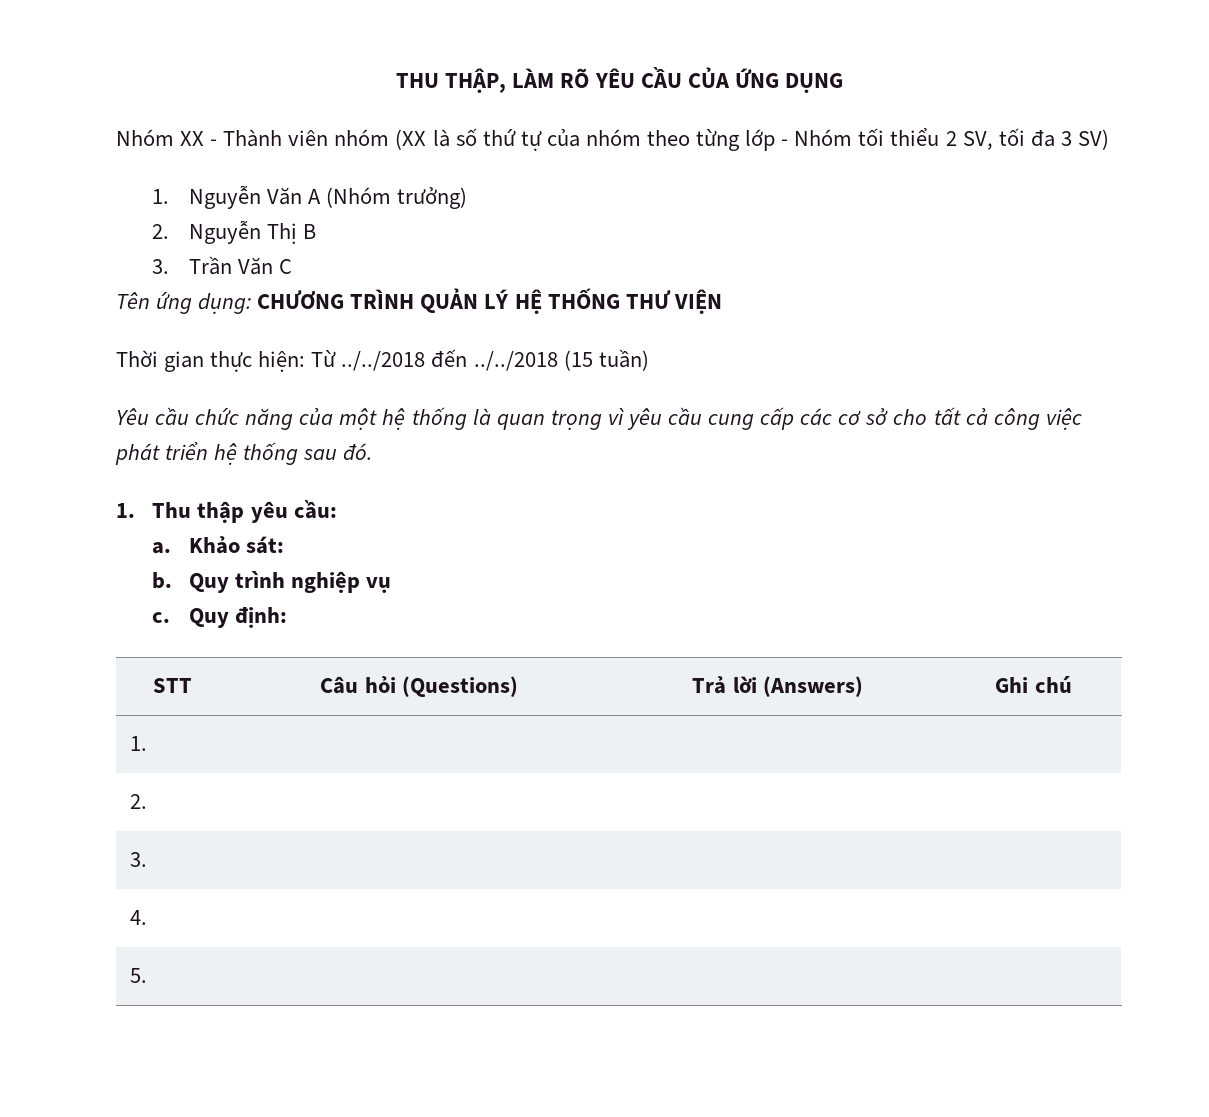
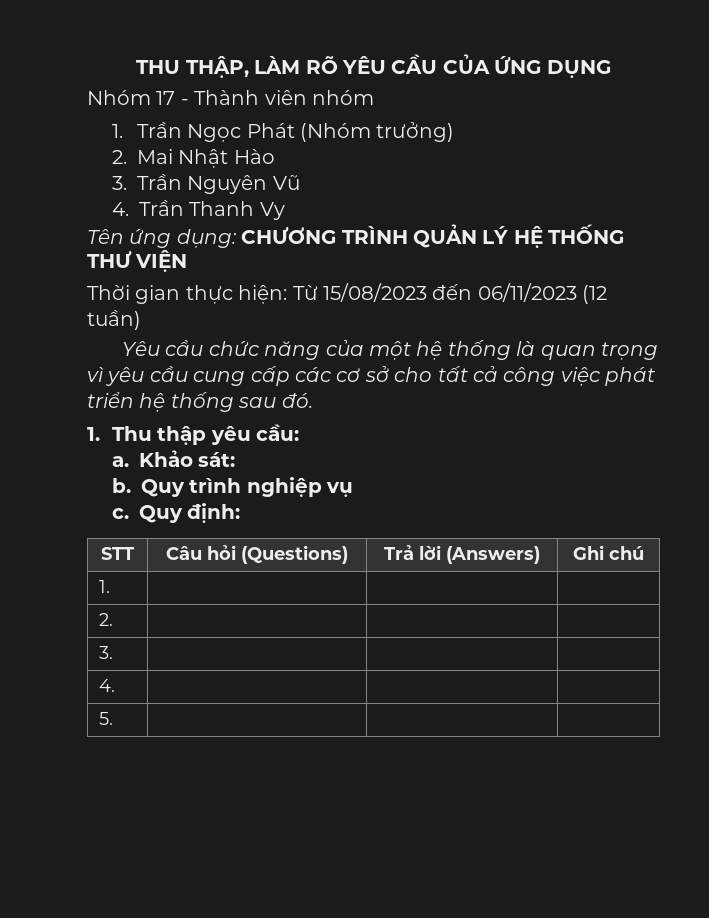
- Nhóm XX - Thành viên nhóm (XX là số thứ tự của nhóm theo từng lớp - Nhóm tối thiểu 2 SV, tối đa 3 SV)
- 1. Nguyễn Văn A (Nhóm trưởng)
+ Nhóm 17 - Thành viên nhóm
+ 1. Trần Ngọc Phát (Nhóm trưởng)
- 2. Nguyễn Thị B
+ 2. Mai Nhật Hào
- 3. Trần Văn C
+ 3. Trần Nguyên Vũ
+ 4. Trần Thanh Vy
- Thời gian thực hiện: Từ ../../2018 đến ../../2018 (15 tuần)
+ Thời gian thực hiện: Từ 15/08/2023 đến 06/11/2023 (12 tuần)

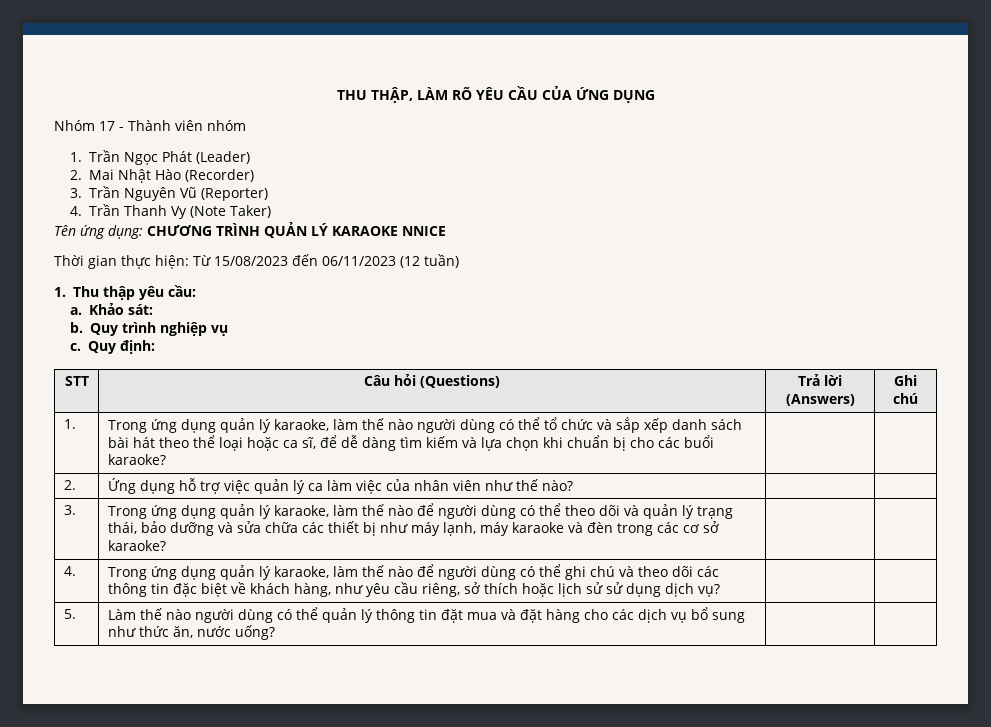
- 1. Trần Ngọc Phát (Nhóm trưởng)
+ 1. Trần Ngọc Phát (Leader)
- 2. Mai Nhật Hào
+ 2. Mai Nhật Hào (Recorder)
- 3. Trần Nguyên Vũ
+ 3. Trần Nguyên Vũ (Reporter)
- 4. Trần Thanh Vy
+ 4. Trần Thanh Vy (Note Taker)
- Tên ứng dụng: CHƯƠNG TRÌNH QUẢN LÝ HỆ THỐNG THƯ VIỆN
+ Tên ứng dụng: CHƯƠNG TRÌNH QUẢN LÝ KARAOKE NNICE
- Yêu cầu chức năng của một hệ thống là quan trọng vì yêu cầu cung cấp các cơ sở cho tất cả công việc phát triển hệ thống sau đó.
- 2. | | |
- 3. | | |
- 4. | | |
- 5. | | |
+ Trong ứng dụng quản lý karaoke, làm thế nào người dùng có thể tổ chức và sắp xếp danh sách bài hát theo thể loại hoặc ca sĩ, để dễ dàng tìm kiếm và lựa chọn khi chuẩn bị cho các buổi karaoke? | |
+ 2. | Ứng dụng hỗ trợ việc quản lý ca làm việc của nhân viên như thế nào? | |
+ 3. | Trong ứng dụng quản lý karaoke, làm thế nào để người dùng có thể theo dõi và quản lý trạng thái, bảo dưỡng và sửa chữa các thiết bị như máy lạnh, máy karaoke và đèn trong các cơ sở karaoke? | |
+ 4. | Trong ứng dụng quản lý karaoke, làm thế nào để người dùng có thể ghi chú và theo dõi các thông tin đặc biệt về khách hàng, như yêu cầu riêng, sở thích hoặc lịch sử sử dụng dịch vụ? | |
+ 5. | Làm thế nào người dùng có thể quản lý thông tin đặt mua và đặt hàng cho các dịch vụ bổ sung như thức ăn, nước uống? | |

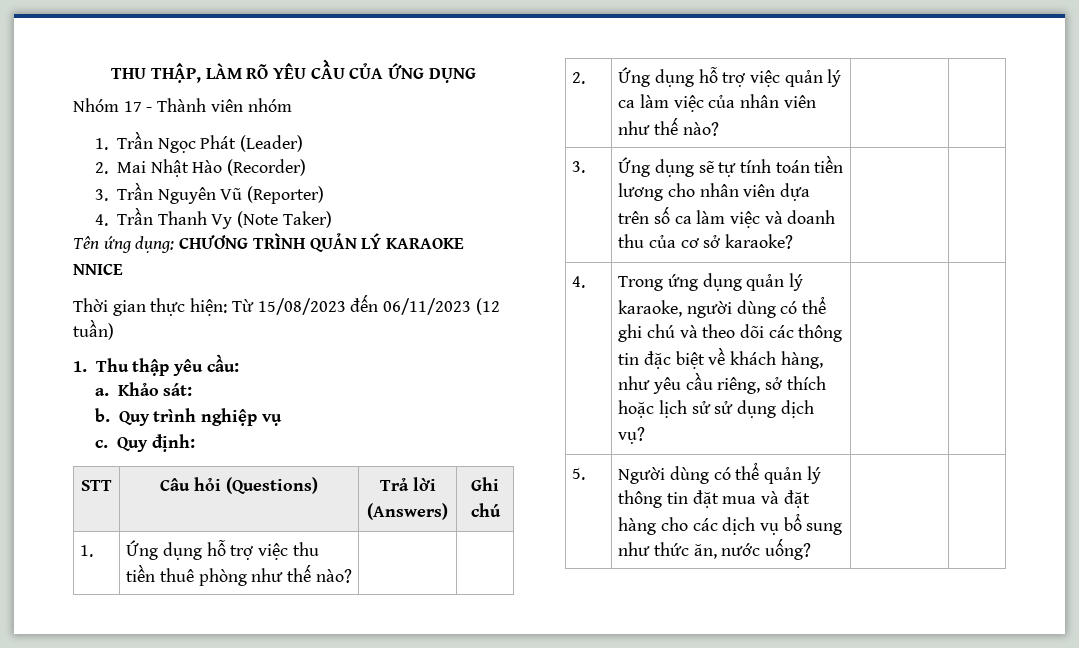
- Trong ứng dụng quản lý karaoke, làm thế nào người dùng có thể tổ chức và sắp xếp danh sách bài hát theo thể loại hoặc ca sĩ, để dễ dàng tìm kiếm và lựa chọn khi chuẩn bị cho các buổi karaoke?
+ Ứng dụng hỗ trợ việc thu tiền thuê phòng như thế nào?
- Trong ứng dụng quản lý karaoke, làm thế nào để người dùng có thể theo dõi và quản lý trạng thái, bảo dưỡng và sửa chữa các thiết bị như máy lạnh, máy karaoke và đèn trong các cơ sở karaoke?
+ Ứng dụng sẽ tự tính toán tiền lương cho nhân viên dựa trên số ca làm việc và doanh thu của cơ sở karaoke?
- Trong ứng dụng quản lý karaoke, làm thế nào để người dùng có thể ghi chú và theo dõi các thông tin đặc biệt về khách hàng, như yêu cầu riêng, sở thích hoặc lịch sử sử dụng dịch vụ?
+ Trong ứng dụng quản lý karaoke, người dùng có thể ghi chú và theo dõi các thông tin đặc biệt về khách hàng, như yêu cầu riêng, sở thích hoặc lịch sử sử dụng dịch vụ?
- 5. | Làm thế nào người dùng có thể quản lý thông tin đặt mua và đặt hàng cho các dịch vụ bổ sung như thức ăn, nước uống? | |
+ 5. | Người dùng có thể quản lý thông tin đặt mua và đặt hàng cho các dịch vụ bổ sung như thức ăn, nước uống? | |

